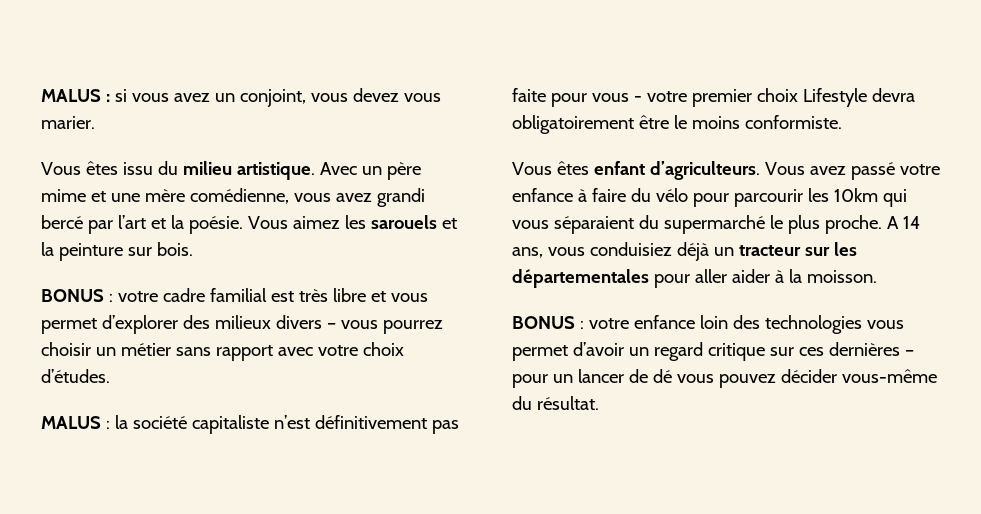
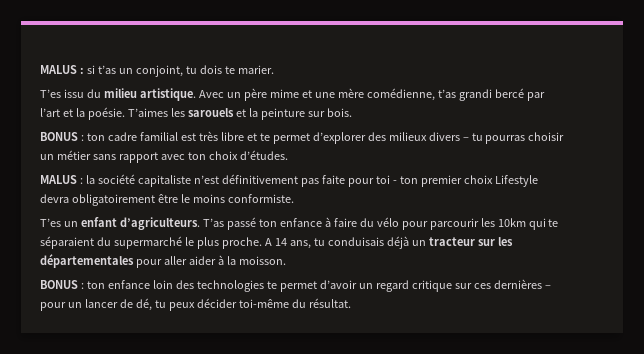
- MALUS : si vous avez un conjoint, vous devez vous marier.
+ MALUS : si t’as un conjoint, tu dois te marier.
- Vous êtes issu du milieu artistique.
+ T’es issu du milieu artistique.
- Avec un père mime et une mère comédienne, vous avez grandi bercé par l’art et la poésie.
+ Avec un père mime et une mère comédienne, t’as grandi bercé par l’art et la poésie.
- Vous aimez les sarouels et la peinture sur bois.
+ T’aimes les sarouels et la peinture sur bois.
- BONUS : votre cadre familial est très libre et vous permet d’explorer des milieux divers – vous pourrez choisir un métier sans rapport avec votre choix d’études.
+ BONUS : ton cadre familial est très libre et te permet d’explorer des milieux divers – tu pourras choisir un métier sans rapport avec ton choix d’études.
- MALUS : la société capitaliste n’est définitivement pas faite pour vous - votre premier choix Lifestyle devra obligatoirement être le moins conformiste.
+ MALUS : la société capitaliste n’est définitivement pas faite pour toi - ton premier choix Lifestyle devra obligatoirement être le moins conformiste.
- Vous êtes enfant d’agriculteurs. Vous avez passé votre enfance à faire du vélo pour parcourir les 10km qui vous séparaient du supermarché le plus proche.
+ T’es un enfant d’agriculteurs. T’as passé ton enfance à faire du vélo pour parcourir les 10km qui te séparaient du supermarché le plus proche.
- A 14 ans, vous conduisiez déjà un tracteur sur les départementales pour aller aider à la moisson.
+ A 14 ans, tu conduisais déjà un tracteur sur les départementales pour aller aider à la moisson.
- BONUS : votre enfance loin des technologies vous permet d’avoir un regard critique sur ces dernières – pour un lancer de dé vous pouvez décider vous-même du résultat.
+ BONUS : ton enfance loin des technologies te permet d’avoir un regard critique sur ces dernières – pour un lancer de dé, tu peux décider toi-même du résultat.

